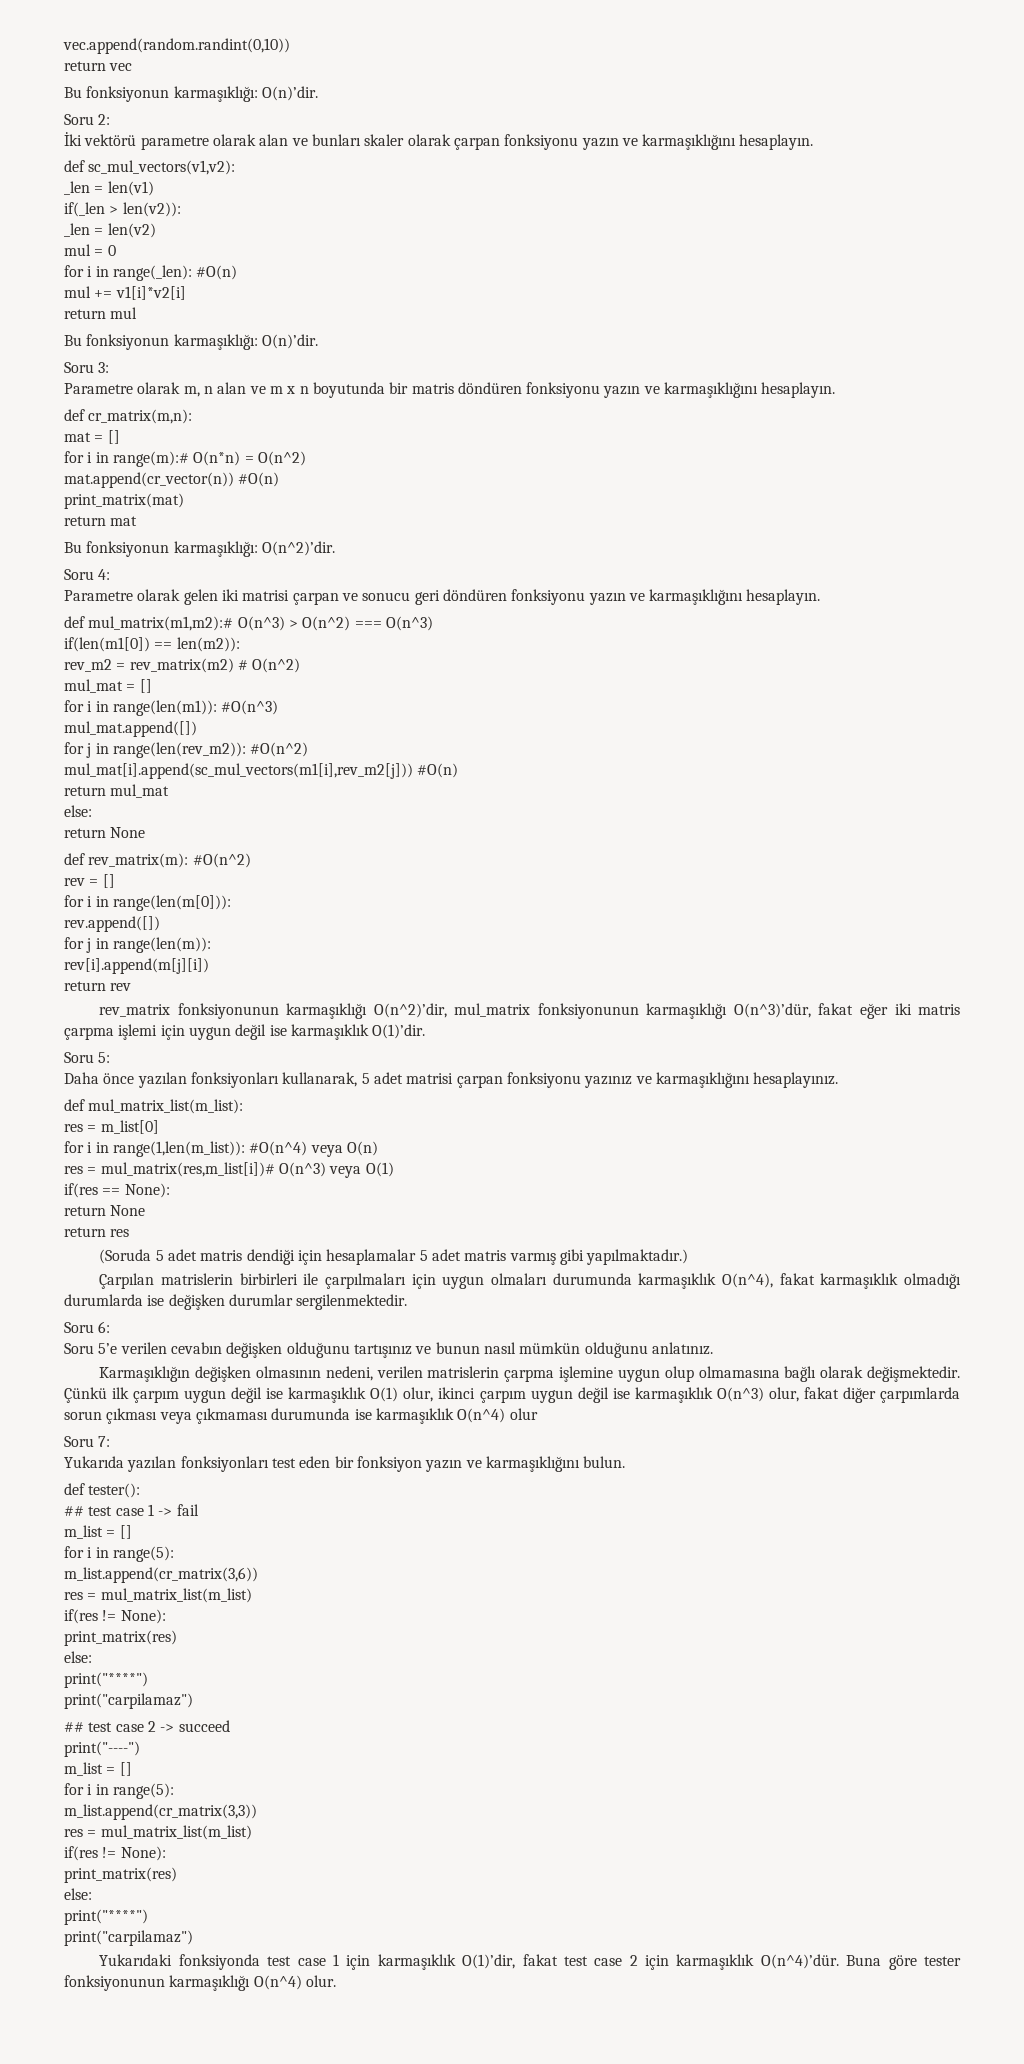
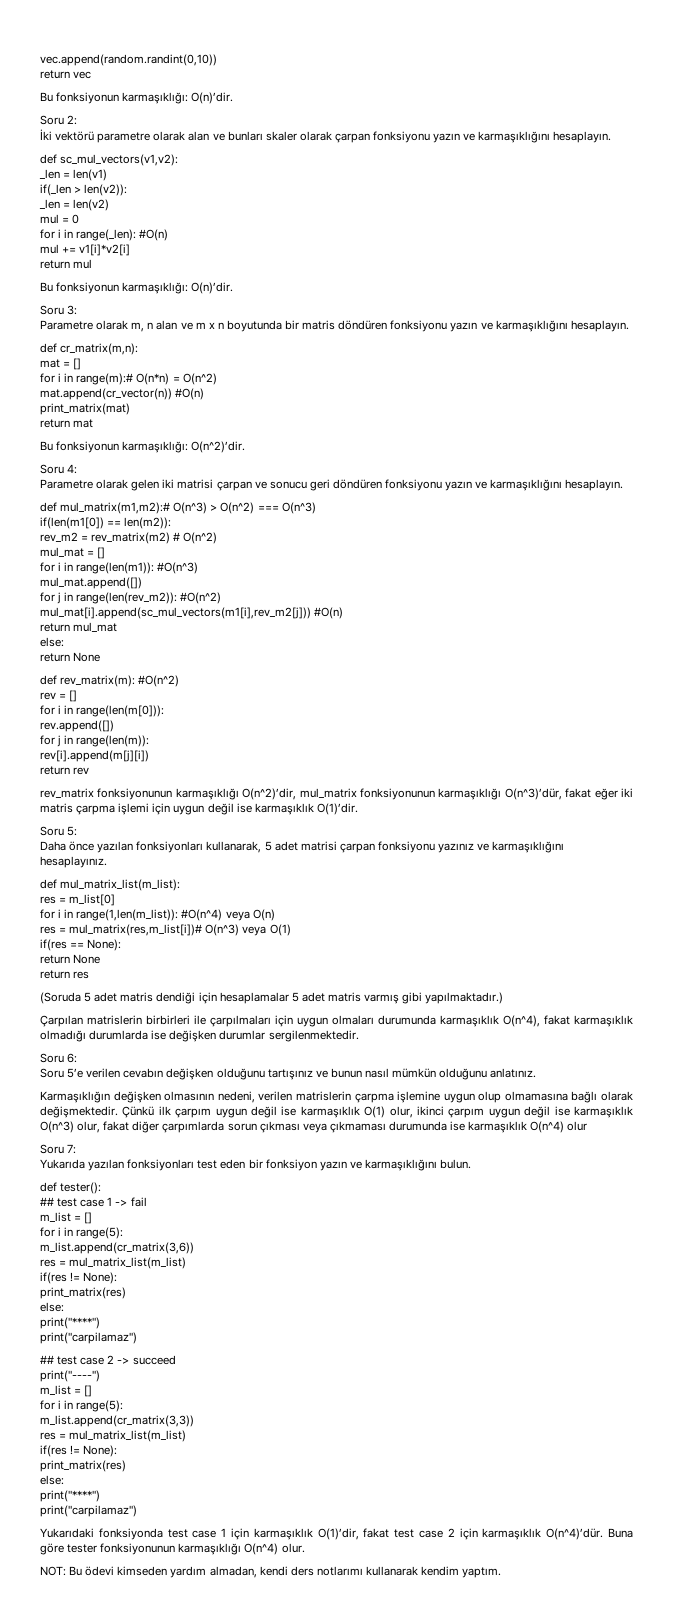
+ NOT: Bu ödevi kimseden yardım almadan, kendi ders notlarımı kullanarak kendim yaptım.

